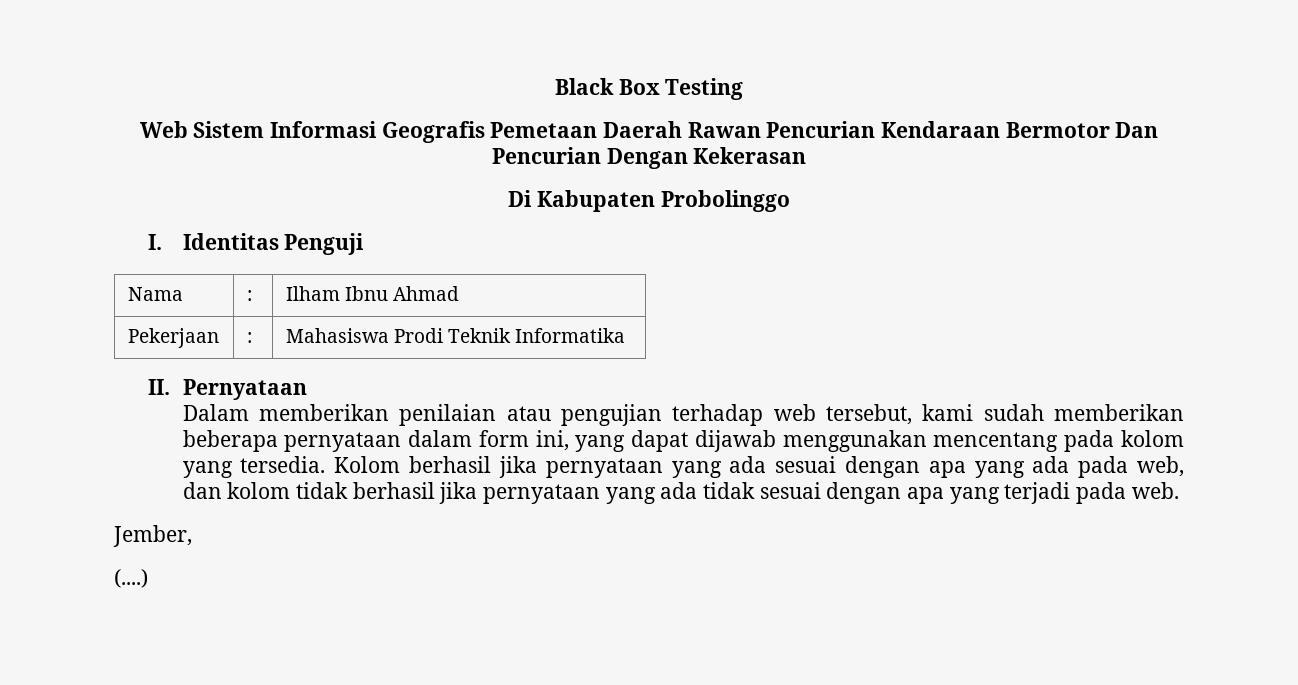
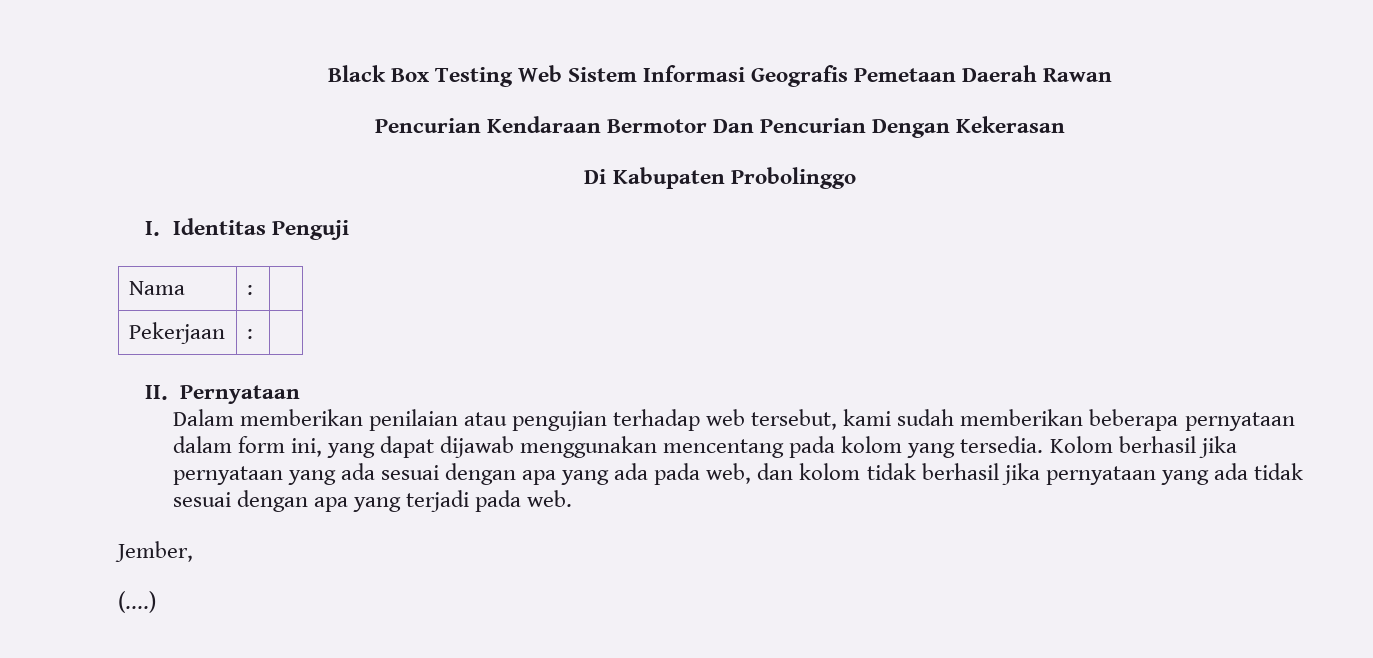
- Black Box Testing
- Web Sistem Informasi Geografis Pemetaan Daerah Rawan Pencurian Kendaraan Bermotor Dan Pencurian Dengan Kekerasan
+ Black Box Testing Web Sistem Informasi Geografis Pemetaan Daerah Rawan
+ Pencurian Kendaraan Bermotor Dan Pencurian Dengan Kekerasan
- Nama | : | Ilham Ibnu Ahmad
+ Nama | : |
- Pekerjaan | : | Mahasiswa Prodi Teknik Informatika
+ Pekerjaan | : |

